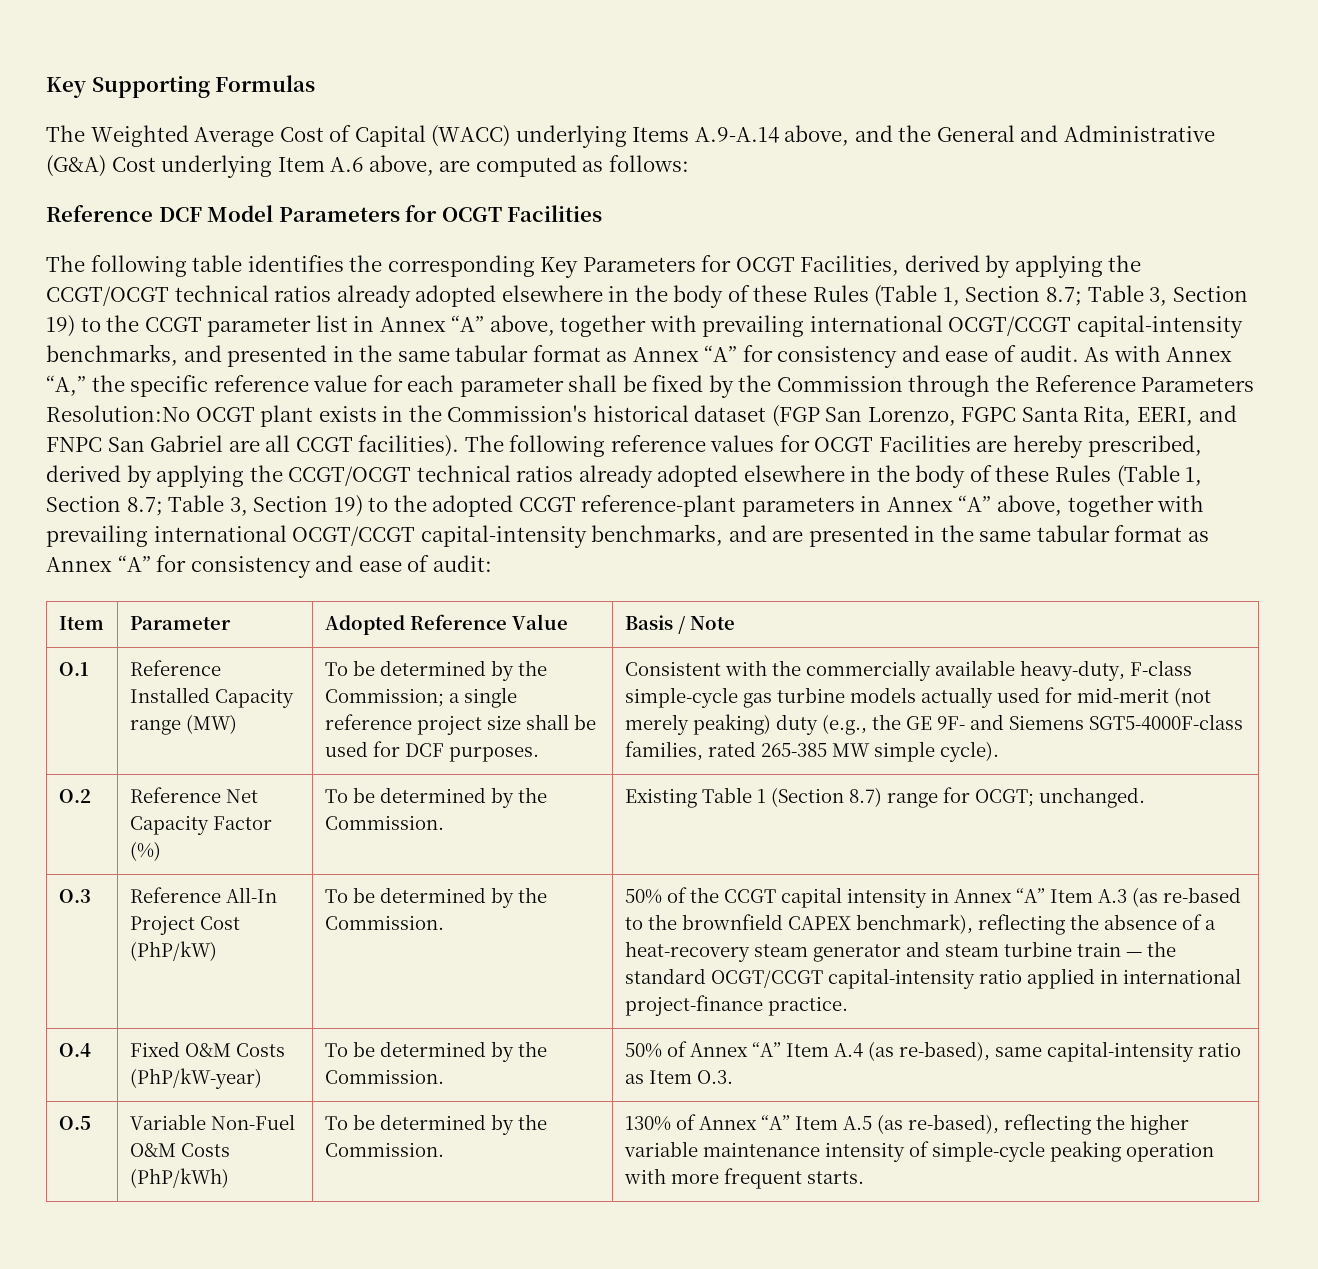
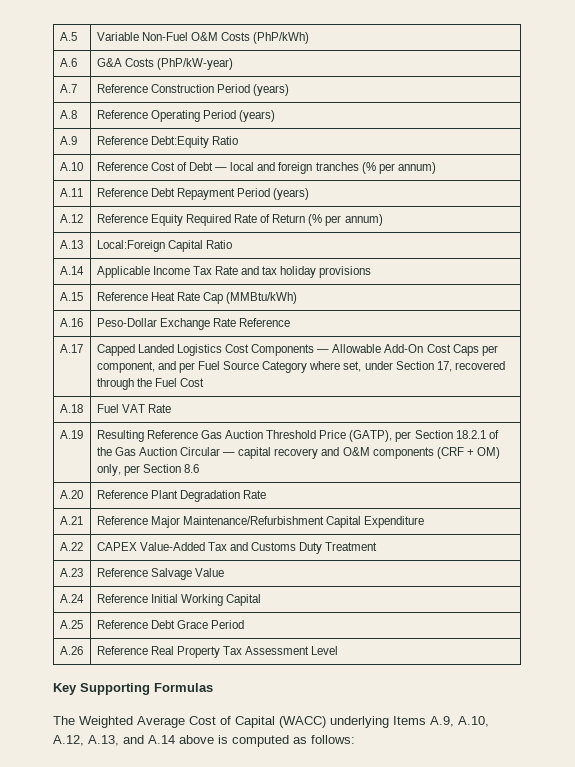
+ A.5 | Variable Non-Fuel O&M Costs (PhP/kWh)
+ A.6 | G&A Costs (PhP/kW-year)
+ A.7 | Reference Construction Period (years)
+ A.8 | Reference Operating Period (years)
+ A.9 | Reference Debt:Equity Ratio
+ A.10 | Reference Cost of Debt — local and foreign tranches (% per annum)
+ A.11 | Reference Debt Repayment Period (years)
+ A.12 | Reference Equity Required Rate of Return (% per annum)
+ A.13 | Local:Foreign Capital Ratio
+ A.14 | Applicable Income Tax Rate and tax holiday provisions
+ A.15 | Reference Heat Rate Cap (MMBtu/kWh)
+ A.16 | Peso-Dollar Exchange Rate Reference
+ A.17 | Capped Landed Logistics Cost Components — Allowable Add-On Cost Caps per component, and per Fuel Source Category where set, under Section 17, recovered through the Fuel Cost
+ A.18 | Fuel VAT Rate
+ A.19 | Resulting Reference Gas Auction Threshold Price (GATP), per Section 18.2.1 of the Gas Auction Circular — capital recovery and O&M components (CRF + OM) only, per Section 8.6
+ A.20 | Reference Plant Degradation Rate
+ A.21 | Reference Major Maintenance/Refurbishment Capital Expenditure
+ A.22 | CAPEX Value-Added Tax and Customs Duty Treatment
+ A.23 | Reference Salvage Value
+ A.24 | Reference Initial Working Capital
+ A.25 | Reference Debt Grace Period
+ A.26 | Reference Real Property Tax Assessment Level
- The Weighted Average Cost of Capital (WACC) underlying Items A.9-A.14 above, and the General and Administrative (G&A) Cost underlying Item A.6 above, are computed as follows:
- Reference DCF Model Parameters for OCGT Facilities
- The following table identifies the corresponding Key Parameters for OCGT Facilities, derived by applying the CCGT/OCGT technical ratios already adopted elsewhere in the body of these Rules (Table 1, Section 8.7; Table 3, Section 19) to the CCGT parameter list in Annex “A” above, together with prevailing international OCGT/CCGT capital-intensity benchmarks, and presented in the same tabular format as Annex “A” for consistency and ease of audit. As with Annex “A,” the specific reference value for each parameter shall be fixed by the Commission through the Reference Parameters Resolution:No OCGT plant exists in the Commission's historical dataset (FGP San Lorenzo, FGPC Santa Rita, EERI, and FNPC San Gabriel are all CCGT facilities). The following reference values for OCGT Facilities are hereby prescribed, derived by applying the CCGT/OCGT technical ratios already adopted elsewhere in the body of these Rules (Table 1, Section 8.7; Table 3, Section 19) to the adopted CCGT reference-plant parameters in Annex “A” above, together with prevailing international OCGT/CCGT capital-intensity benchmarks, and are presented in the same tabular format as Annex “A” for consistency and ease of audit:
- Item | Parameter | Adopted Reference Value | Basis / Note
- O.1 | Reference Installed Capacity range (MW) | To be determined by the Commission; a single reference project size shall be used for DCF purposes. | Consistent with the commercially available heavy-duty, F-class simple-cycle gas turbine models actually used for mid-merit (not merely peaking) duty (e.g., the GE 9F- and Siemens SGT5-4000F-class families, rated 265-385 MW simple cycle).
- O.2 | Reference Net Capacity Factor (%) | To be determined by the Commission. | Existing Table 1 (Section 8.7) range for OCGT; unchanged.
- O.3 | Reference All-In Project Cost (PhP/kW) | To be determined by the Commission. | 50% of the CCGT capital intensity in Annex “A” Item A.3 (as re-based to the brownfield CAPEX benchmark), reflecting the absence of a heat-recovery steam generator and steam turbine train — the standard OCGT/CCGT capital-intensity ratio applied in international project-finance practice.
- O.4 | Fixed O&M Costs (PhP/kW-year) | To be determined by the Commission. | 50% of Annex “A” Item A.4 (as re-based), same capital-intensity ratio as Item O.3.
- O.5 | Variable Non-Fuel O&M Costs (PhP/kWh) | To be determined by the Commission. | 130% of Annex “A” Item A.5 (as re-based), reflecting the higher variable maintenance intensity of simple-cycle peaking operation with more frequent starts.
+ The Weighted Average Cost of Capital (WACC) underlying Items A.9, A.10, A.12, A.13, and A.14 above is computed as follows:

